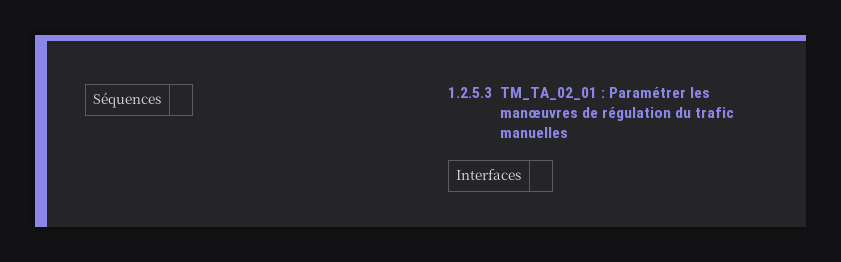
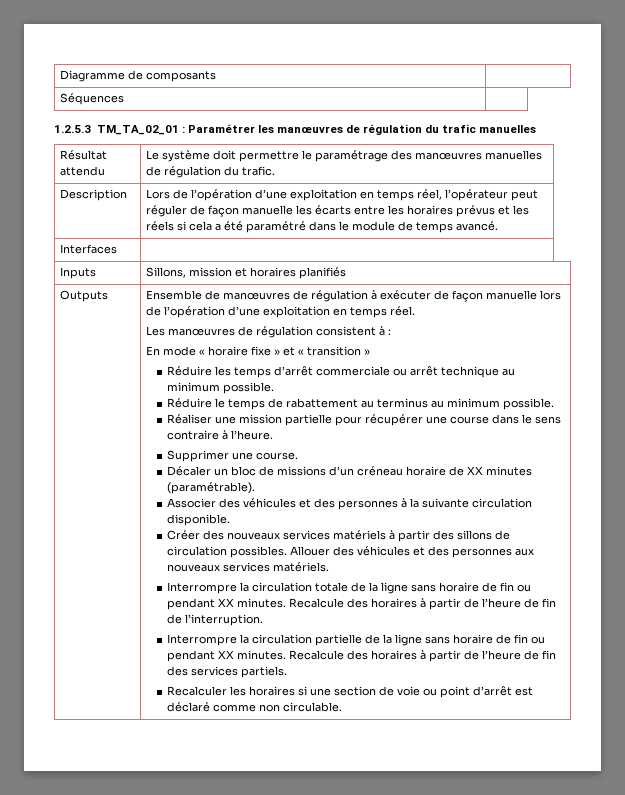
+ Diagramme de composants |
+ Résultat attendu | Le système doit permettre le paramétrage des manœuvres manuelles de régulation du trafic.
+ Description | Lors de l’opération d’une exploitation en temps réel, l’opérateur peut réguler de façon manuelle les écarts entre les horaires prévus et les réels si cela a été paramétré dans le module de temps avancé.
  Interfaces |
+ Inputs | Sillons, mission et horaires planifiés
+ Outputs | Ensemble de manœuvres de régulation à exécuter de façon manuelle lors de l’opération d’une exploitation en temps réel.
+ Les manœuvres de régulation consistent à :
+ En mode « horaire fixe » et « transition »
+ Réduire les temps d’arrêt commerciale ou arrêt technique au minimum possible.
+ Réduire le temps de rabattement au terminus au minimum possible.
+ Réaliser une mission partielle pour récupérer une course dans le sens contraire à l’heure.
+ Supprimer une course.
+ Décaler un bloc de missions d’un créneau horaire de XX minutes (paramétrable).
+ Associer des véhicules et des personnes à la suivante circulation disponible.
+ Créer des nouveaux services matériels à partir des sillons de circulation possibles. Allouer des véhicules et des personnes aux nouveaux services matériels.
+ Interrompre la circulation totale de la ligne sans horaire de fin ou pendant XX minutes. Recalcule des horaires à partir de l’heure de fin de l’interruption.
+ Interrompre la circulation partielle de la ligne sans horaire de fin ou pendant XX minutes. Recalcule des horaires à partir de l’heure de fin des services partiels.
+ Recalculer les horaires si une section de voie ou point d’arrêt est déclaré comme non circulable.

